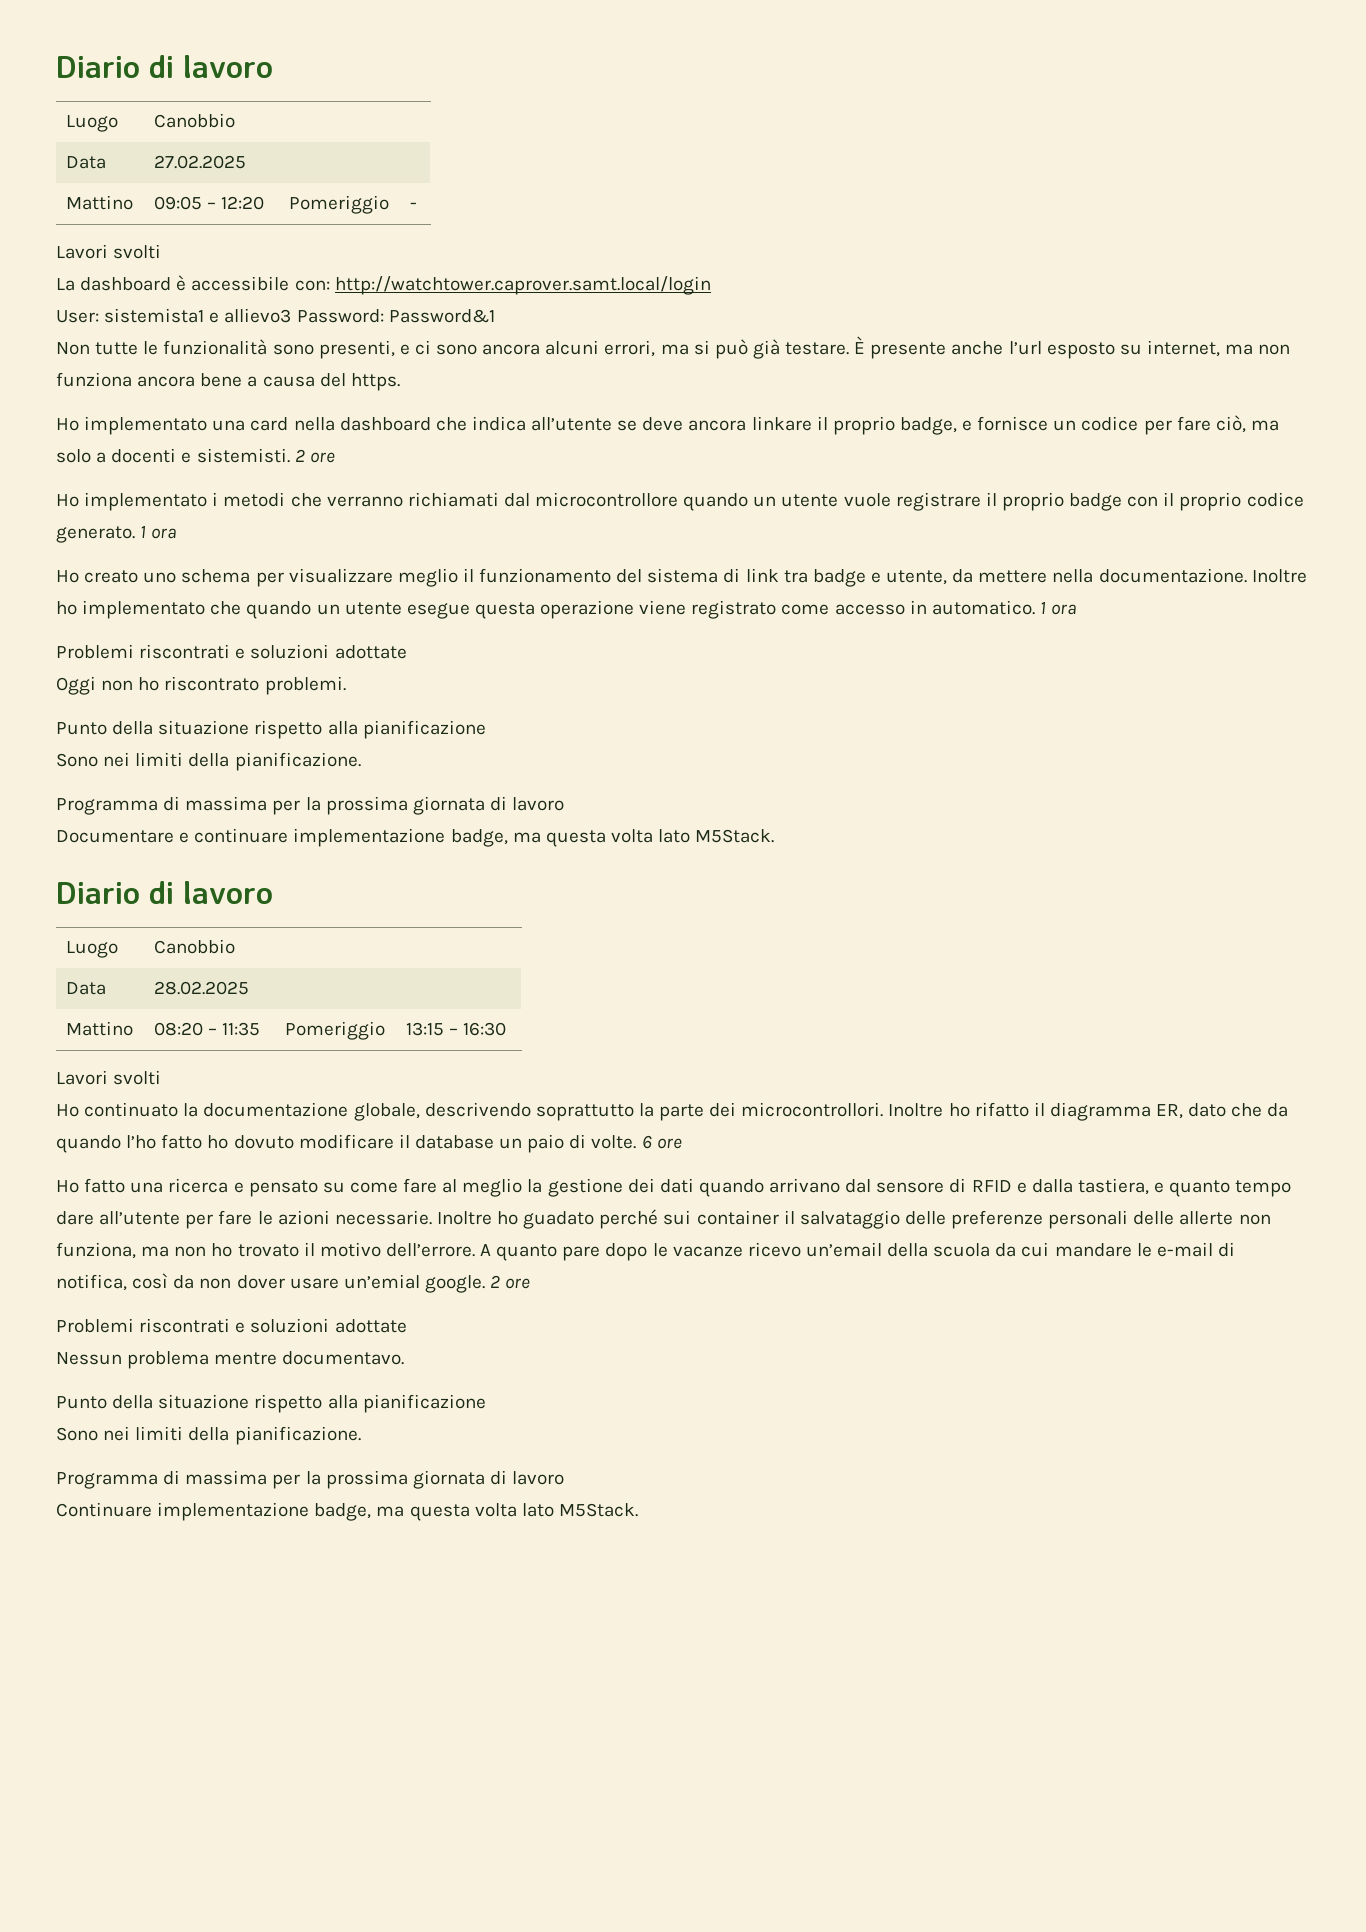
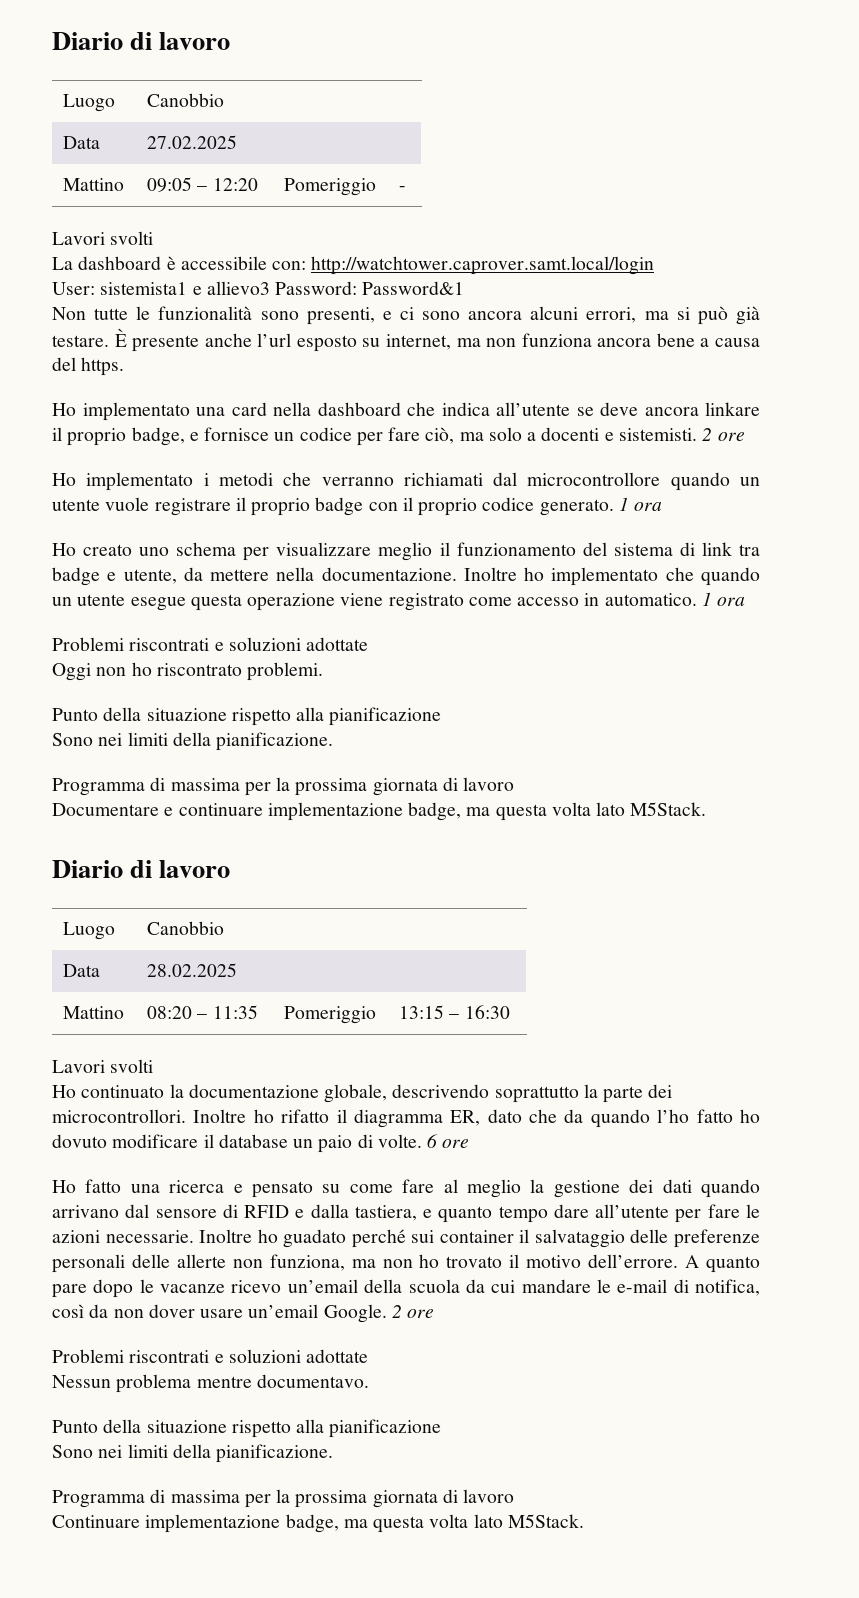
- A quanto pare dopo le vacanze ricevo un’email della scuola da cui mandare le e-mail di notifica, così da non dover usare un’emial google.
+ A quanto pare dopo le vacanze ricevo un’email della scuola da cui mandare le e-mail di notifica, così da non dover usare un’email Google.

